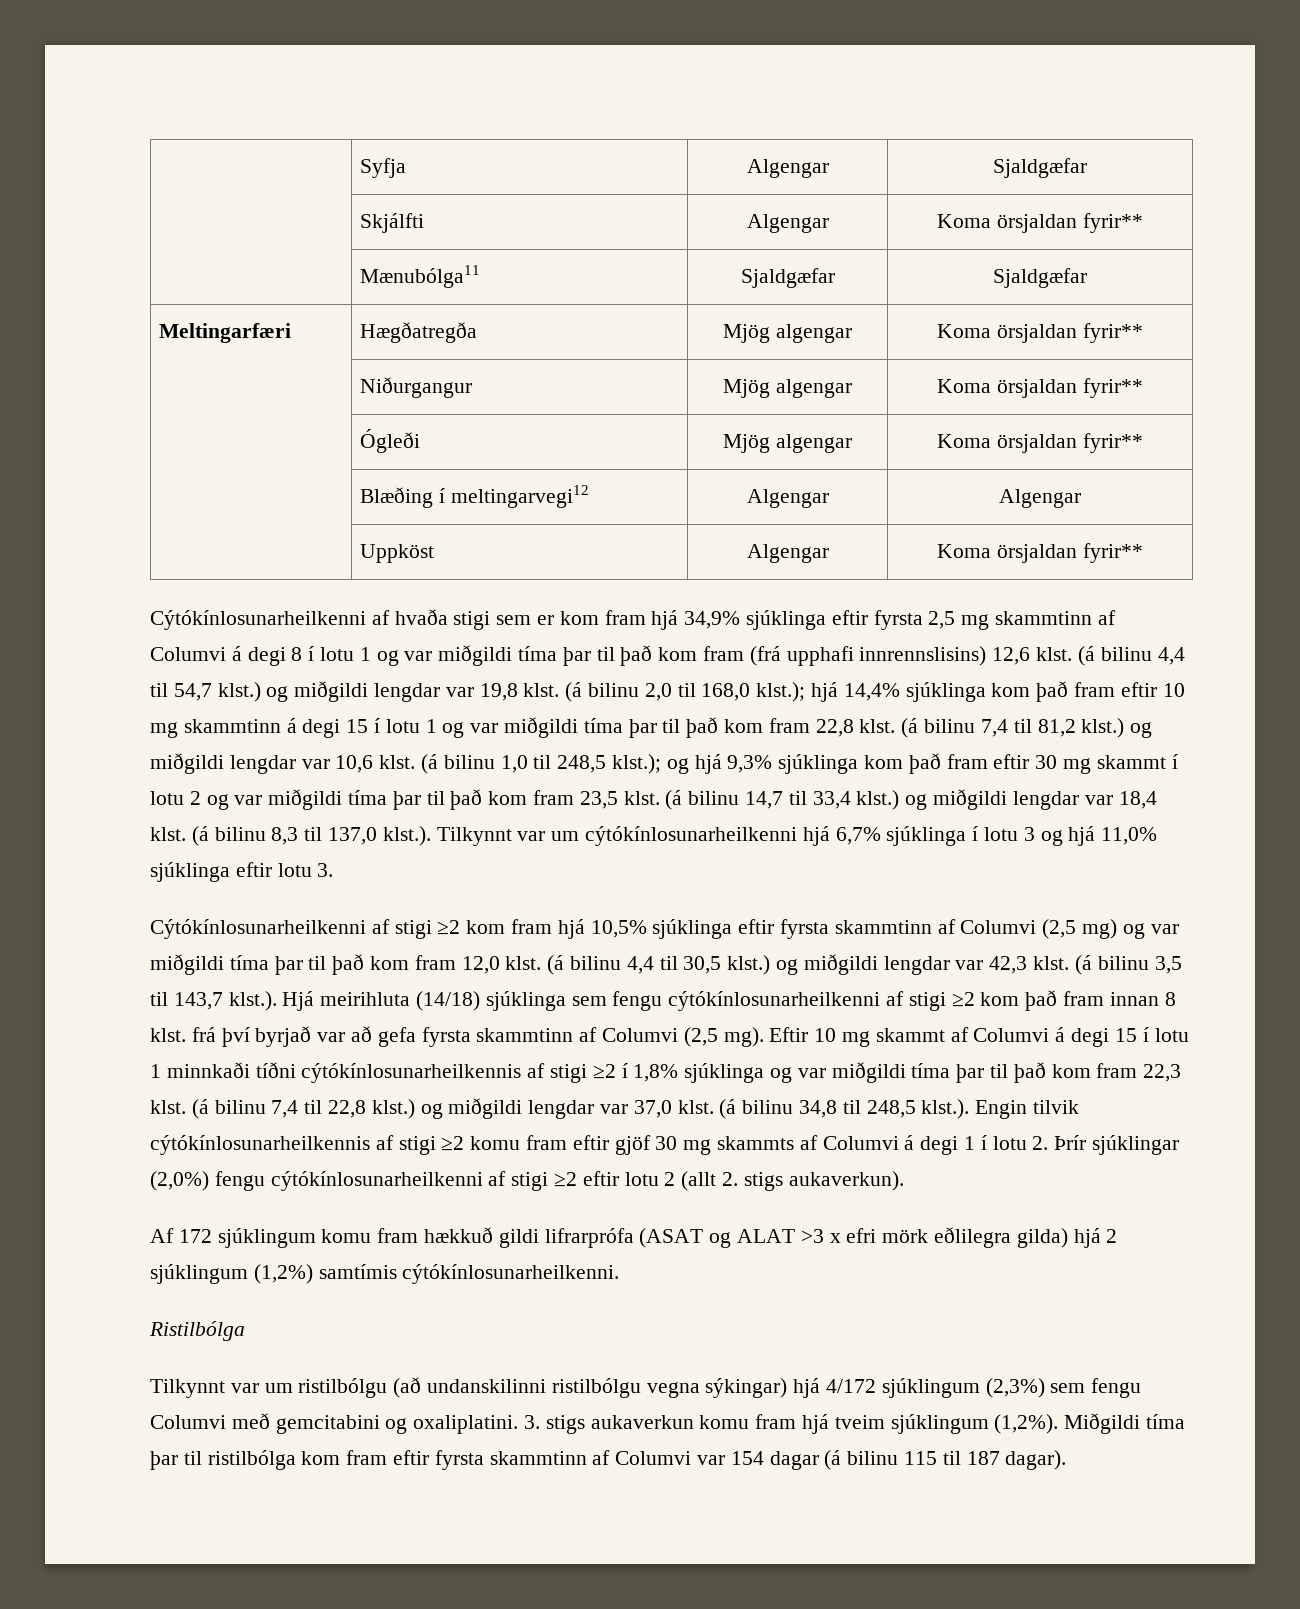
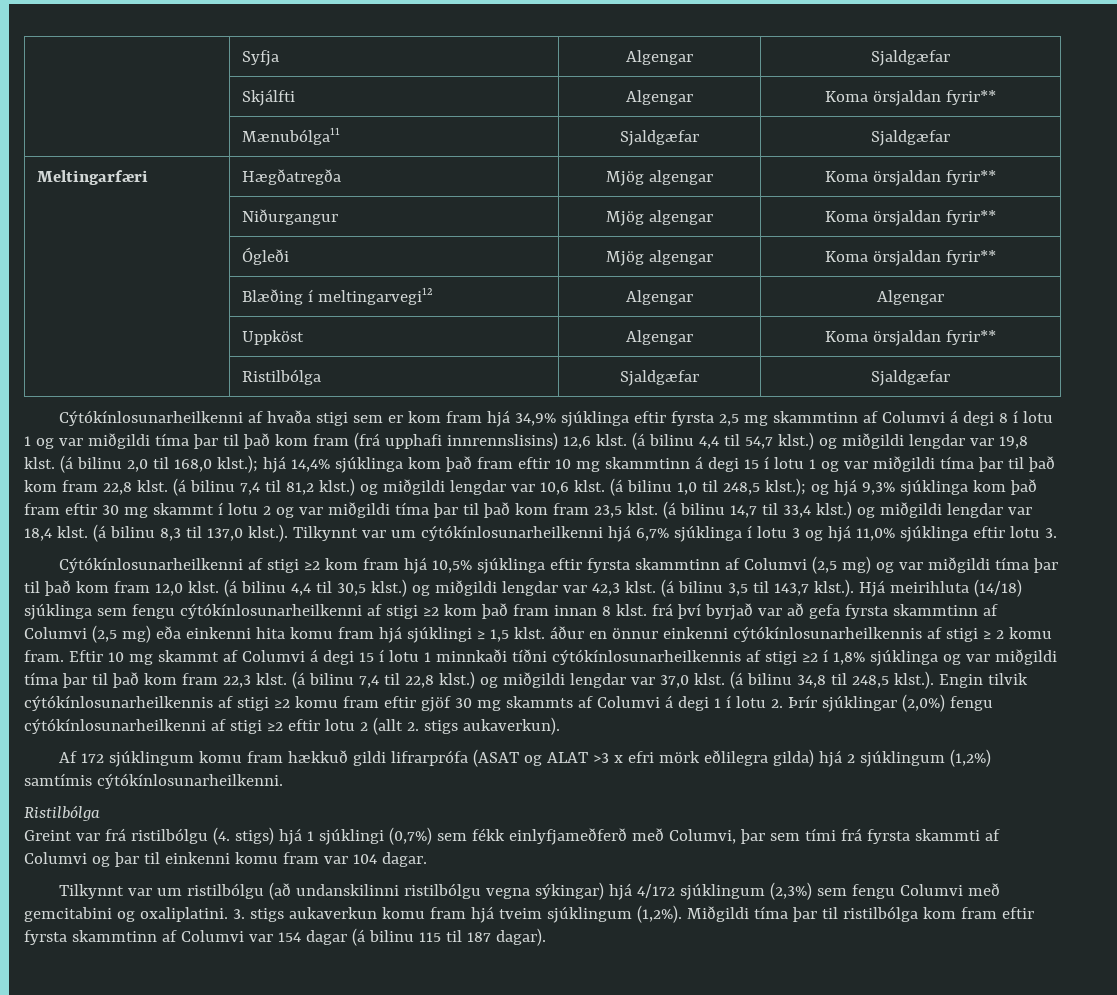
+ | Ristilbólga | Sjaldgæfar | Sjaldgæfar
- (á bilinu 3,5 til 143,7 klst.). Hjá meirihluta (14/18) sjúklinga sem fengu cýtókínlosunarheilkenni af stigi ≥2 kom það fram innan 8 klst. frá því byrjað var að gefa fyrsta skammtinn af Columvi (2,5 mg).
+ (á bilinu 3,5 til 143,7 klst.). Hjá meirihluta (14/18) sjúklinga sem fengu cýtókínlosunarheilkenni af stigi ≥2 kom það fram innan 8 klst. frá því byrjað var að gefa fyrsta skammtinn af Columvi (2,5 mg) eða einkenni hita komu fram hjá sjúklingi ≥ 1,5 klst. áður en önnur einkenni cýtókínlosunarheilkennis af stigi ≥ 2 komu fram.
+ Greint var frá ristilbólgu (4. stigs) hjá 1 sjúklingi (0,7%) sem fékk einlyfjameðferð með Columvi, þar sem tími frá fyrsta skammti af Columvi og þar til einkenni komu fram var 104 dagar.

